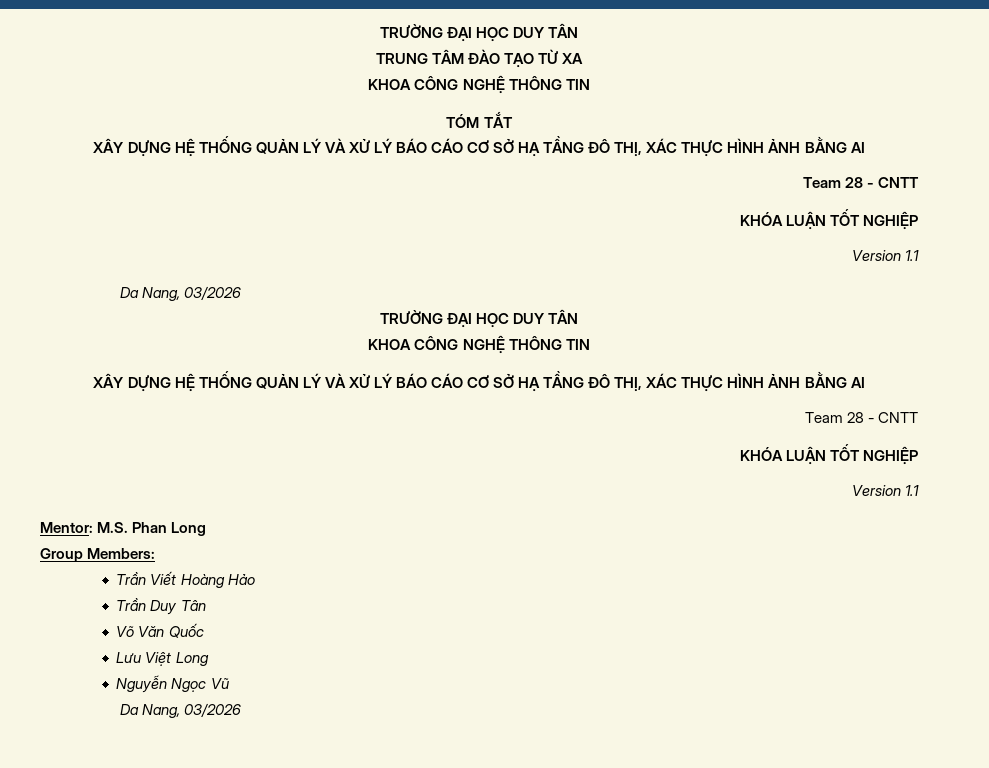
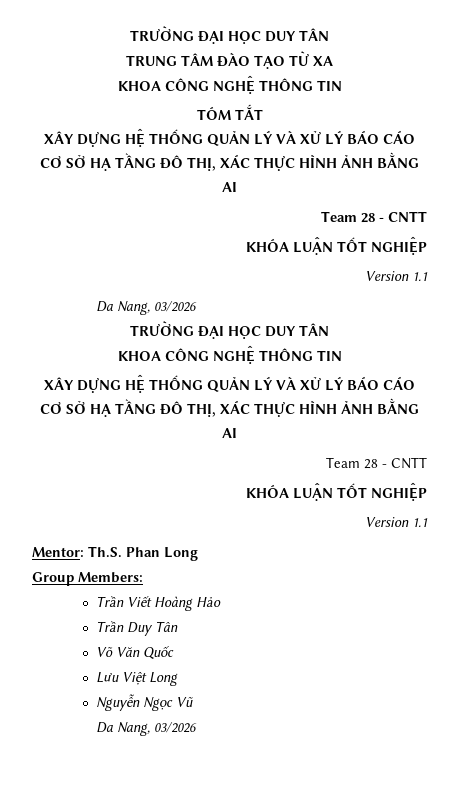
- Mentor: M.S. Phan Long
+ Mentor: Th.S. Phan Long

